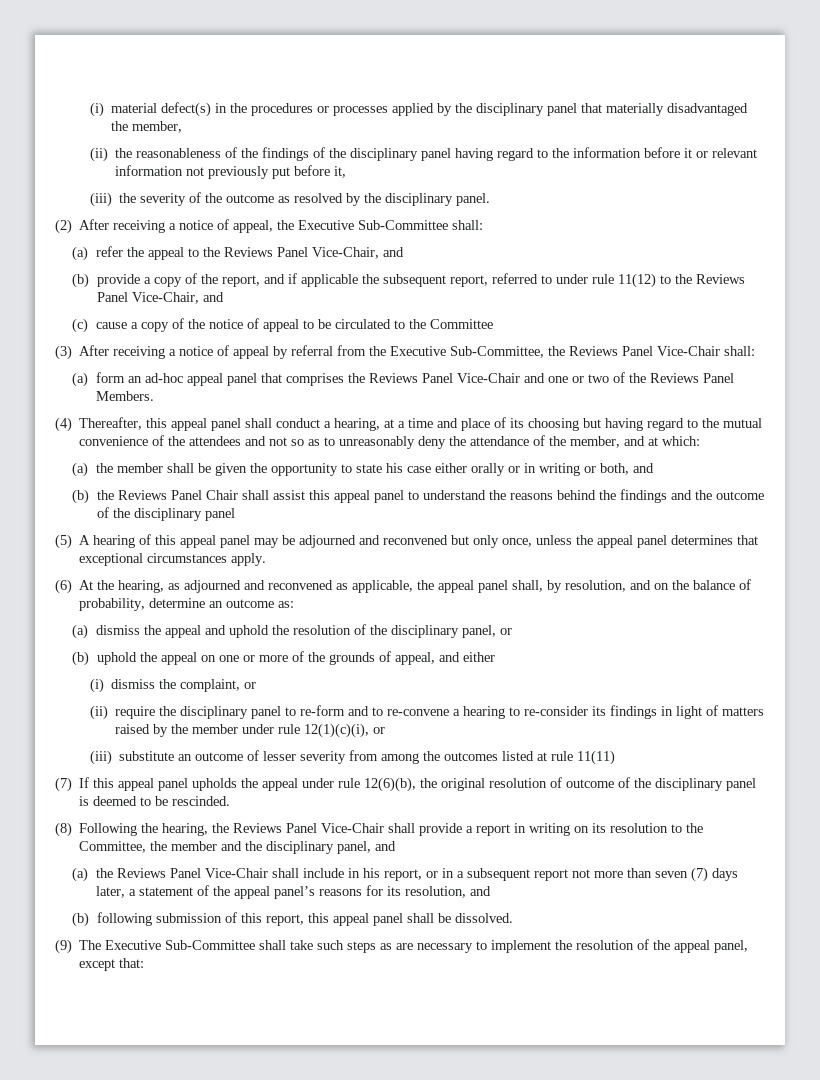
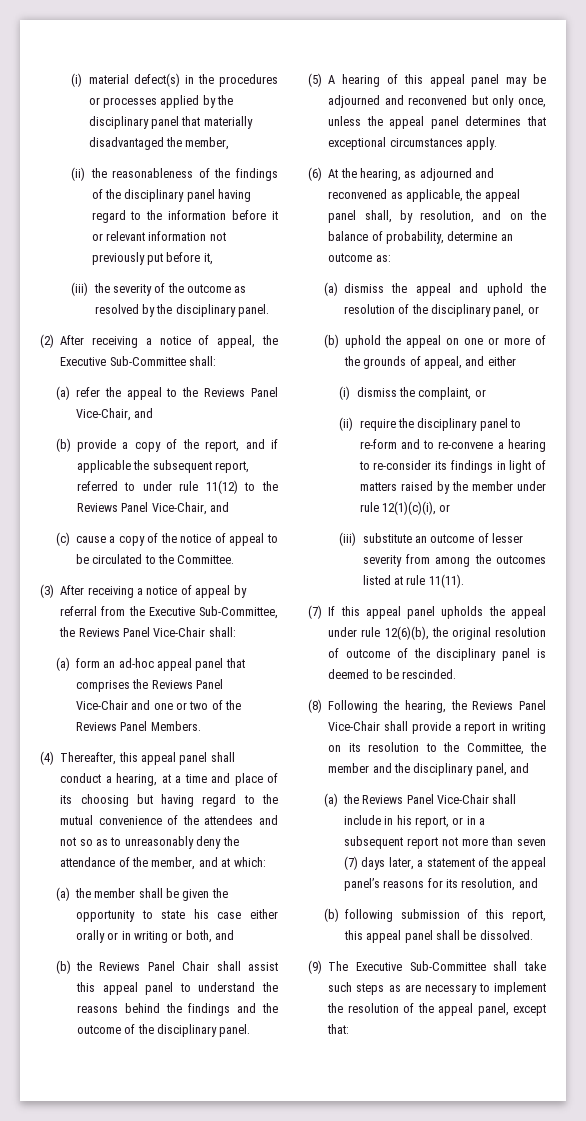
- (c) cause a copy of the notice of appeal to be circulated to the Committee
+ (c) cause a copy of the notice of appeal to be circulated to the Committee.
- (b) the Reviews Panel Chair shall assist this appeal panel to understand the reasons behind the findings and the outcome of the disciplinary panel
+ (b) the Reviews Panel Chair shall assist this appeal panel to understand the reasons behind the findings and the outcome of the disciplinary panel.
- (iii) substitute an outcome of lesser severity from among the outcomes listed at rule 11(11)
+ (iii) substitute an outcome of lesser severity from among the outcomes listed at rule 11(11).

